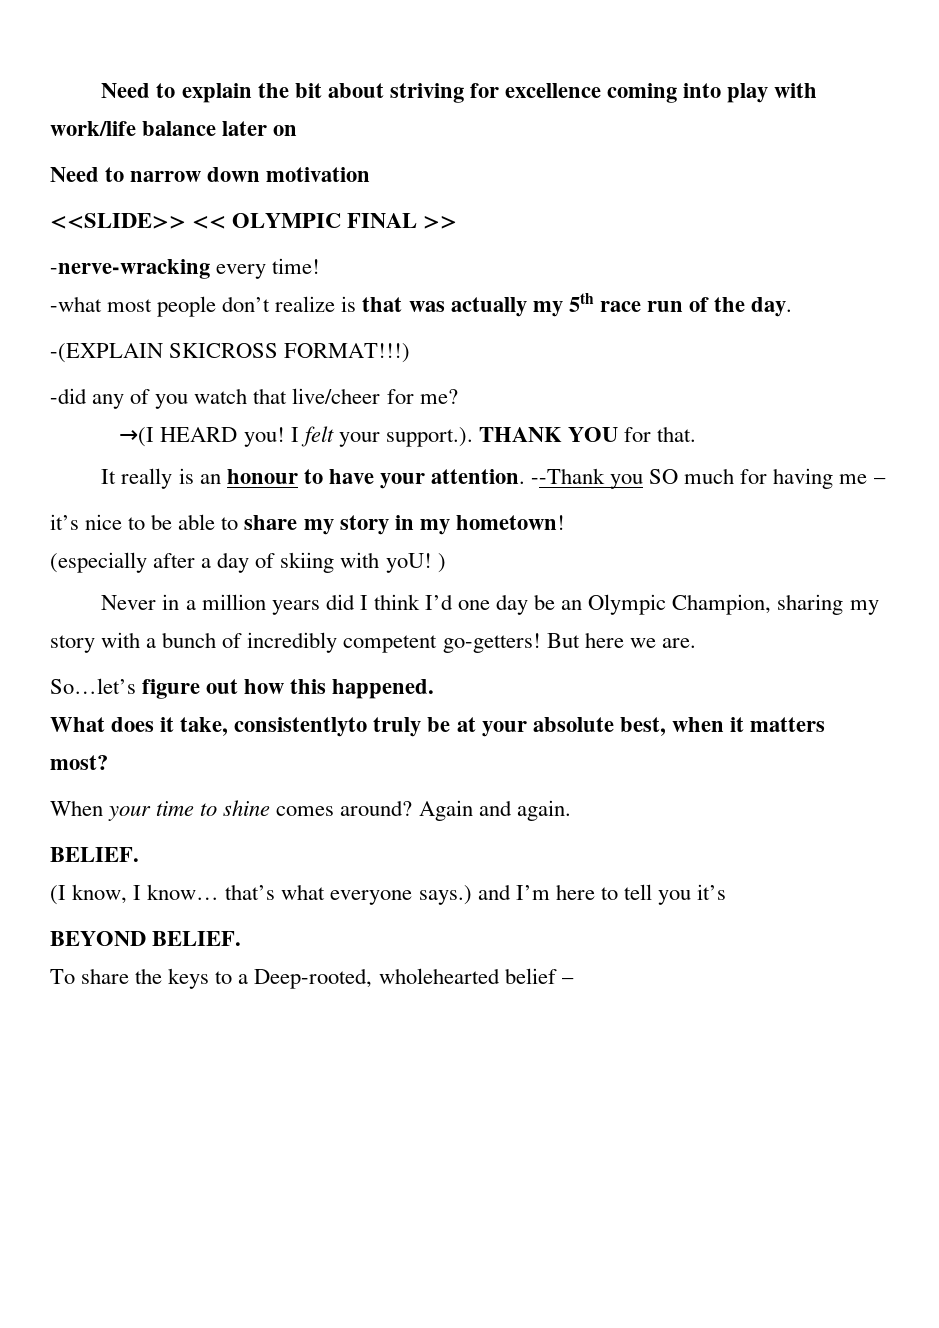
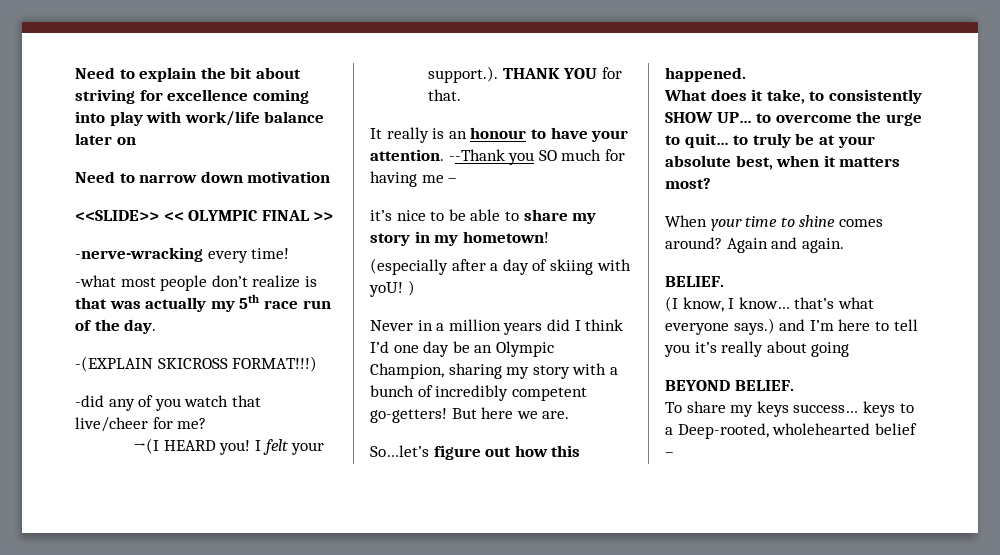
- What does it take, consistentlyto truly be at your absolute best, when it matters most?
+ What does it take, to consistently SHOW UP… to overcome the urge to quit… to truly be at your absolute best, when it matters most?
- (I know, I know… that’s what everyone says.) and I’m here to tell you it’s
+ (I know, I know… that’s what everyone says.) and I’m here to tell you it’s really about going
- To share the keys to a Deep-rooted, wholehearted belief –
+ To share my keys success… keys to a Deep-rooted, wholehearted belief –

